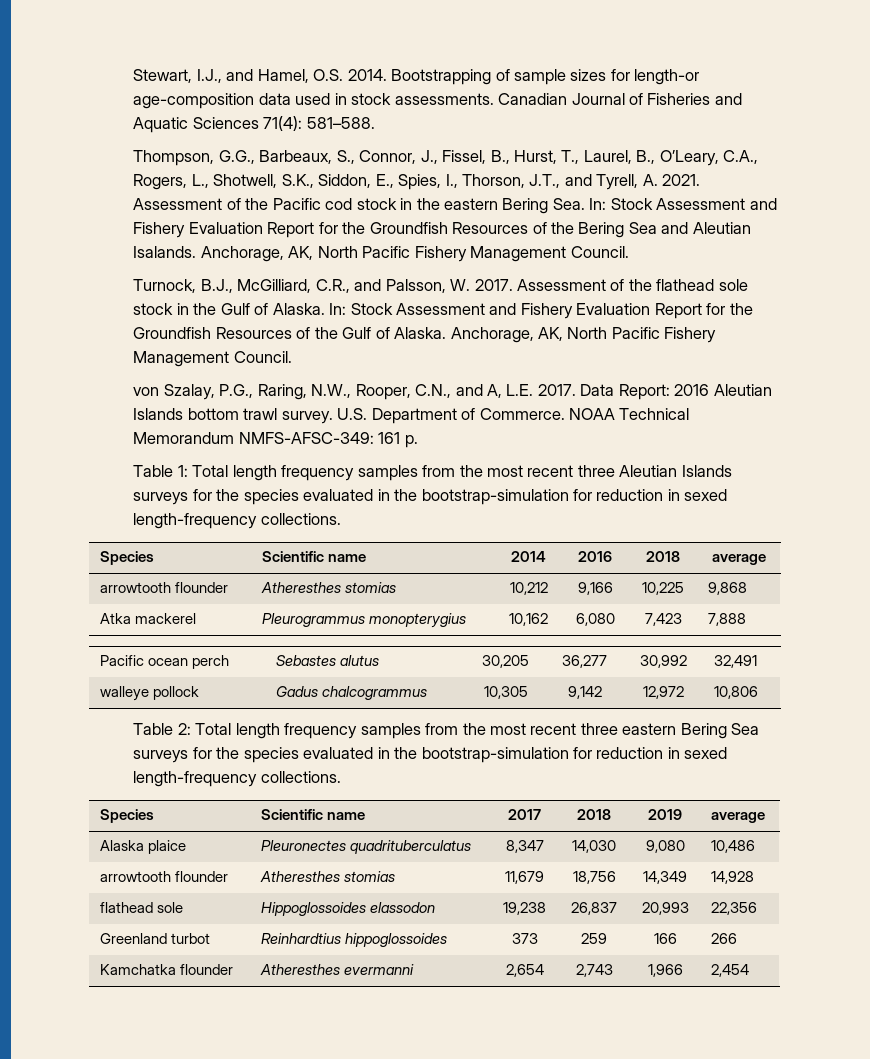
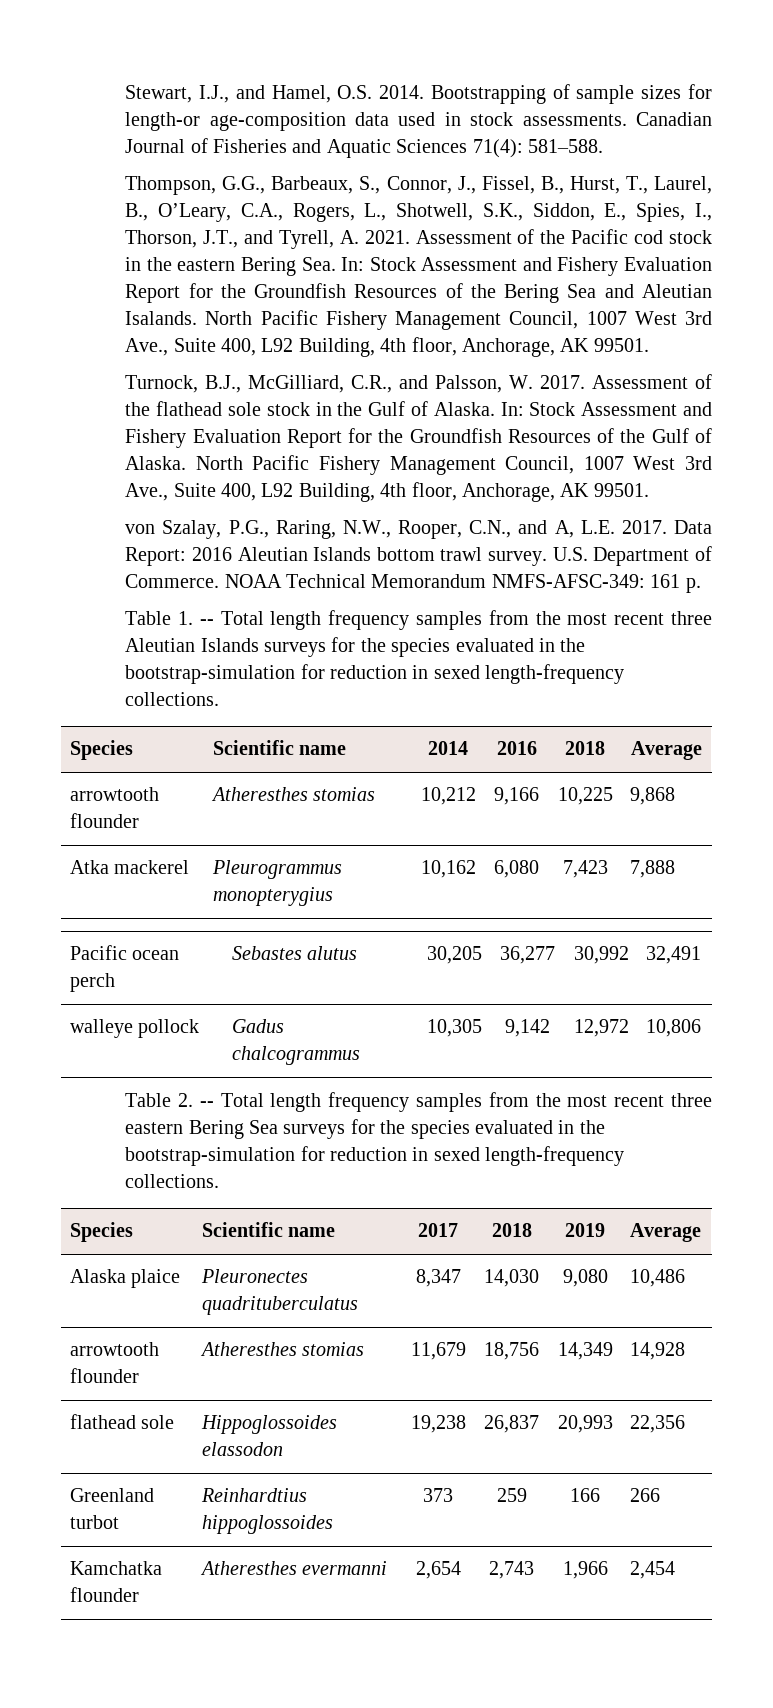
- Assessment of the Pacific cod stock in the eastern Bering Sea. In: Stock Assessment and Fishery Evaluation Report for the Groundfish Resources of the Bering Sea and Aleutian Isalands. Anchorage, AK, North Pacific Fishery Management Council.
+ Assessment of the Pacific cod stock in the eastern Bering Sea. In: Stock Assessment and Fishery Evaluation Report for the Groundfish Resources of the Bering Sea and Aleutian Isalands. North Pacific Fishery Management Council, 1007 West 3rd Ave., Suite 400, L92 Building, 4th floor, Anchorage, AK 99501.
- In: Stock Assessment and Fishery Evaluation Report for the Groundfish Resources of the Gulf of Alaska. Anchorage, AK, North Pacific Fishery Management Council.
+ In: Stock Assessment and Fishery Evaluation Report for the Groundfish Resources of the Gulf of Alaska. North Pacific Fishery Management Council, 1007 West 3rd Ave., Suite 400, L92 Building, 4th floor, Anchorage, AK 99501.
- Table 1: Total length frequency samples from the most recent three Aleutian Islands surveys for the species evaluated in the bootstrap-simulation for reduction in sexed length-frequency collections.
+ Table 1. -- Total length frequency samples from the most recent three Aleutian Islands surveys for the species evaluated in the bootstrap-simulation for reduction in sexed length-frequency collections.
- Species | Scientific name | 2014 | 2016 | 2018 | average
+ Species | Scientific name | 2014 | 2016 | 2018 | Average
- Table 2: Total length frequency samples from the most recent three eastern Bering Sea surveys for the species evaluated in the bootstrap-simulation for reduction in sexed length-frequency collections.
+ Table 2. -- Total length frequency samples from the most recent three eastern Bering Sea surveys for the species evaluated in the bootstrap-simulation for reduction in sexed length-frequency collections.
- Species | Scientific name | 2017 | 2018 | 2019 | average
+ Species | Scientific name | 2017 | 2018 | 2019 | Average

